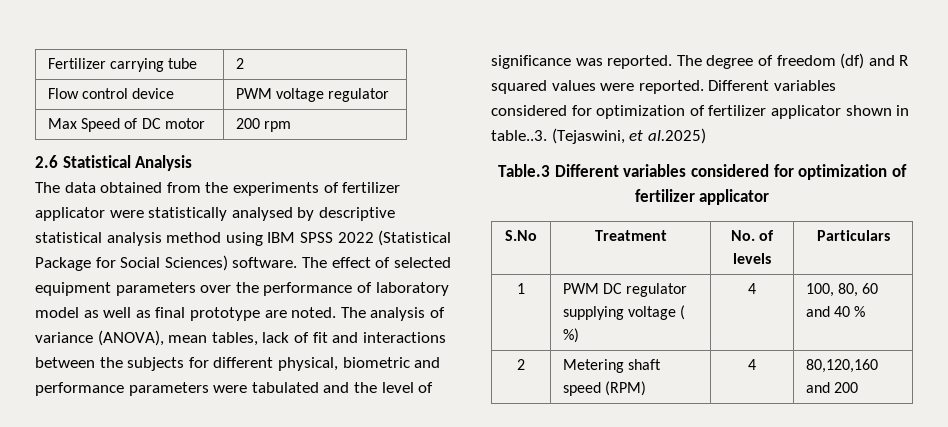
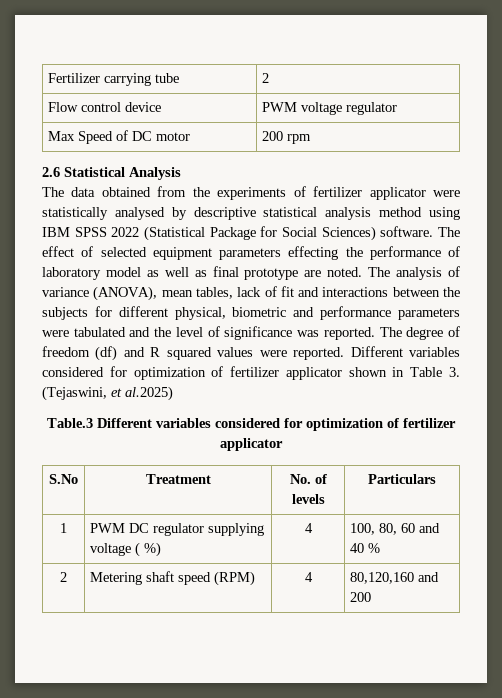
- The effect of selected equipment parameters over the performance of laboratory model as well as final prototype are noted.
+ The effect of selected equipment parameters effecting the performance of laboratory model as well as final prototype are noted.
- Different variables considered for optimization of fertilizer applicator shown in table..3. (Tejaswini, et al.2025)
+ Different variables considered for optimization of fertilizer applicator shown in Table 3. (Tejaswini, et al.2025)

